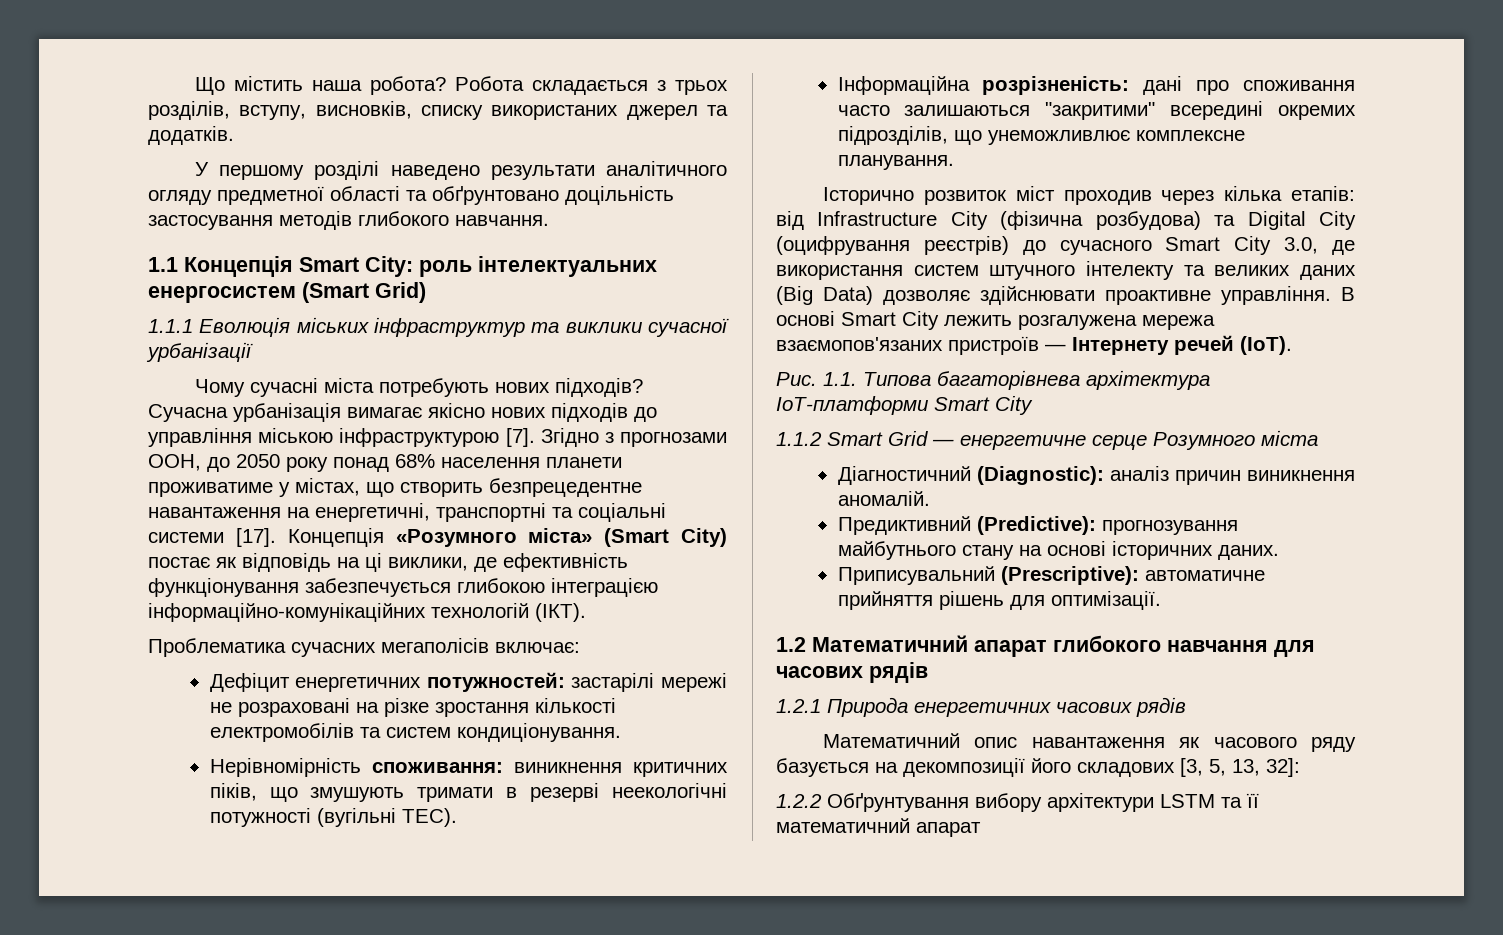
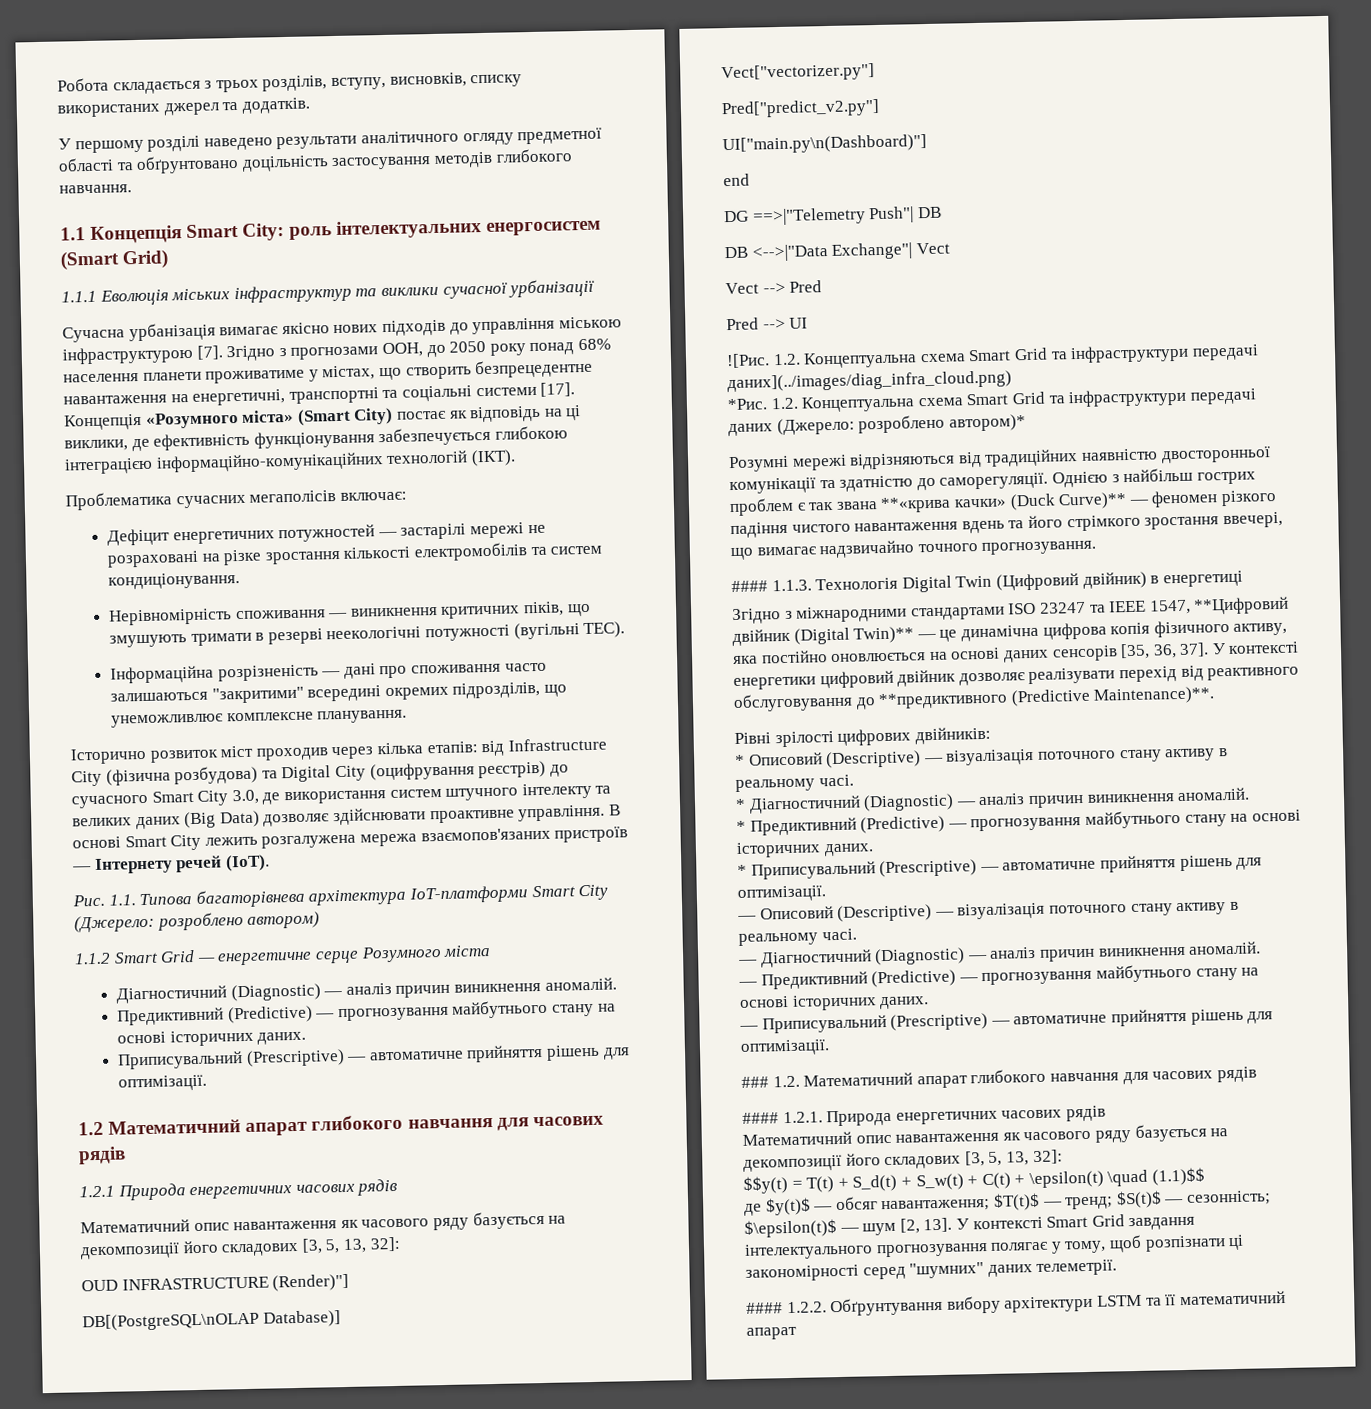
- Що містить наша робота?
- Чому сучасні міста потребують нових підходів?
- Дефіцит енергетичних потужностей: застарілі мережі не розраховані на різке зростання кількості електромобілів та систем кондиціонування.
+ Дефіцит енергетичних потужностей — застарілі мережі не розраховані на різке зростання кількості електромобілів та систем кондиціонування.
- Нерівномірність споживання: виникнення критичних піків, що змушують тримати в резерві неекологічні потужності (вугільні ТЕС).
+ Нерівномірність споживання — виникнення критичних піків, що змушують тримати в резерві неекологічні потужності (вугільні ТЕС).
- Інформаційна розрізненість: дані про споживання часто залишаються "закритими" всередині окремих підрозділів, що унеможливлює комплексне планування.
+ Інформаційна розрізненість — дані про споживання часто залишаються "закритими" всередині окремих підрозділів, що унеможливлює комплексне планування.
- Рис. 1.1. Типова багаторівнева архітектура IoT-платформи Smart City
+ Рис. 1.1. Типова багаторівнева архітектура IoT-платформи Smart City (Джерело: розроблено автором)
  1.1.2 Smart Grid — енергетичне серце Розумного міста
- Діагностичний (Diagnostic): аналіз причин виникнення аномалій.
- Предиктивний (Predictive): прогнозування майбутнього стану на основі історичних даних.
- Приписувальний (Prescriptive): автоматичне прийняття рішень для оптимізації.
+ Діагностичний (Diagnostic) — аналіз причин виникнення аномалій.
+ Предиктивний (Predictive) — прогнозування майбутнього стану на основі історичних даних.
+ Приписувальний (Prescriptive) — автоматичне прийняття рішень для оптимізації.
- 1.2.2 Обґрунтування вибору архітектури LSTM та її математичний апарат
+ OUD INFRASTRUCTURE (Render)"]
+ DB[(PostgreSQL\nOLAP Database)]
+ Vect["vectorizer.py"]
+ Pred["predict_v2.py"]
+ UI["main.py\n(Dashboard)"]
+ end
+ DG ==>|"Telemetry Push"| DB
+ DB <-->|"Data Exchange"| Vect
+ Vect --> Pred
+ Pred --> UI
+ ![Рис. 1.2. Концептуальна схема Smart Grid та інфраструктури передачі даних](../images/diag_infra_cloud.png)
+ *Рис. 1.2. Концептуальна схема Smart Grid та інфраструктури передачі даних (Джерело: розроблено автором)*
+ Розумні мережі відрізняються від традиційних наявністю двосторонньої комунікації та здатністю до саморегуляції. Однією з найбільш гострих проблем є так звана **«крива качки» (Duck Curve)** — феномен різкого падіння чистого навантаження вдень та його стрімкого зростання ввечері, що вимагає надзвичайно точного прогнозування.
+ #### 1.1.3. Технологія Digital Twin (Цифровий двійник) в енергетиці
+ Згідно з міжнародними стандартами ISO 23247 та IEEE 1547, **Цифровий двійник (Digital Twin)** — це динамічна цифрова копія фізичного активу, яка постійно оновлюється на основі даних сенсорів [35, 36, 37]. У контексті енергетики цифровий двійник дозволяє реалізувати перехід від реактивного обслуговування до **предиктивного (Predictive Maintenance)**.
+ Рівні зрілості цифрових двійників:
+ * Описовий (Descriptive) — візуалізація поточного стану активу в реальному часі.
+ * Діагностичний (Diagnostic) — аналіз причин виникнення аномалій.
+ * Предиктивний (Predictive) — прогнозування майбутнього стану на основі історичних даних.
+ * Приписувальний (Prescriptive) — автоматичне прийняття рішень для оптимізації.
+ — Описовий (Descriptive) — візуалізація поточного стану активу в реальному часі.
+ — Діагностичний (Diagnostic) — аналіз причин виникнення аномалій.
+ — Предиктивний (Predictive) — прогнозування майбутнього стану на основі історичних даних.
+ — Приписувальний (Prescriptive) — автоматичне прийняття рішень для оптимізації.
+ ### 1.2. Математичний апарат глибокого навчання для часових рядів
+ #### 1.2.1. Природа енергетичних часових рядів
+ Математичний опис навантаження як часового ряду базується на декомпозиції його складових [3, 5, 13, 32]:
+ $$y(t) = T(t) + S_d(t) + S_w(t) + C(t) + \epsilon(t) \quad (1.1)$$
+ де $y(t)$ — обсяг навантаження; $T(t)$ — тренд; $S(t)$ — сезонність; $\epsilon(t)$ — шум [2, 13]. У контексті Smart Grid завдання інтелектуального прогнозування полягає у тому, щоб розпізнати ці закономірності серед "шумних" даних телеметрії.
+ #### 1.2.2. Обґрунтування вибору архітектури LSTM та її математичний апарат

